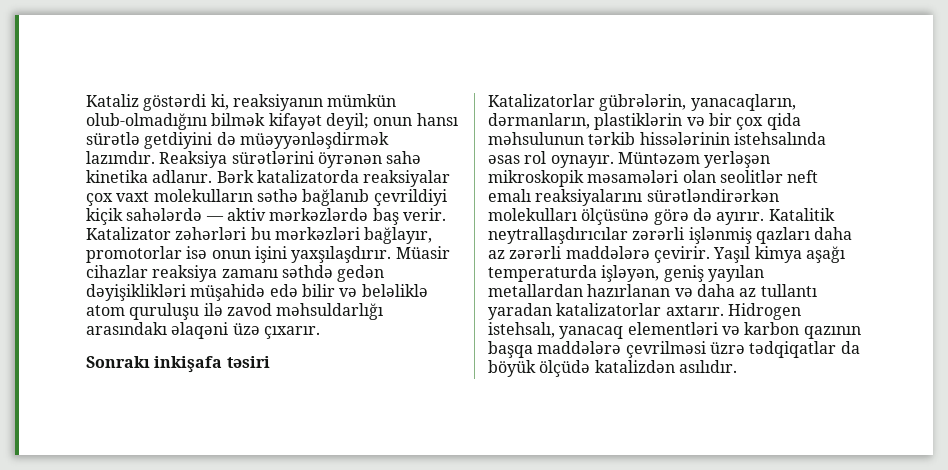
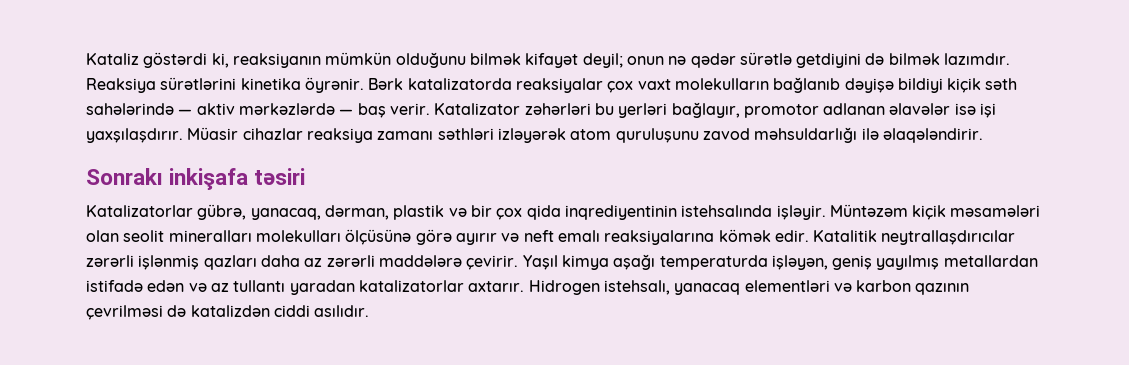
- Kataliz göstərdi ki, reaksiyanın mümkün olub-olmadığını bilmək kifayət deyil; onun hansı sürətlə getdiyini də müəyyənləşdirmək lazımdır.
+ Kataliz göstərdi ki, reaksiyanın mümkün olduğunu bilmək kifayət deyil; onun nə qədər sürətlə getdiyini də bilmək lazımdır.
- Reaksiya sürətlərini öyrənən sahə kinetika adlanır.
+ Reaksiya sürətlərini kinetika öyrənir.
- Bərk katalizatorda reaksiyalar çox vaxt molekulların səthə bağlanıb çevrildiyi kiçik sahələrdə — aktiv mərkəzlərdə baş verir.
+ Bərk katalizatorda reaksiyalar çox vaxt molekulların bağlanıb dəyişə bildiyi kiçik səth sahələrində — aktiv mərkəzlərdə — baş verir.
- Katalizator zəhərləri bu mərkəzləri bağlayır, promotorlar isə onun işini yaxşılaşdırır.
+ Katalizator zəhərləri bu yerləri bağlayır, promotor adlanan əlavələr isə işi yaxşılaşdırır.
- Müasir cihazlar reaksiya zamanı səthdə gedən dəyişiklikləri müşahidə edə bilir və beləliklə atom quruluşu ilə zavod məhsuldarlığı arasındakı əlaqəni üzə çıxarır.
+ Müasir cihazlar reaksiya zamanı səthləri izləyərək atom quruluşunu zavod məhsuldarlığı ilə əlaqələndirir.
  Sonrakı inkişafa təsiri
- Katalizatorlar gübrələrin, yanacaqların, dərmanların, plastiklərin və bir çox qida məhsulunun tərkib hissələrinin istehsalında əsas rol oynayır. Müntəzəm yerləşən mikroskopik məsamələri olan seolitlər neft emalı reaksiyalarını sürətləndirərkən molekulları ölçüsünə görə də ayırır.
+ Katalizatorlar gübrə, yanacaq, dərman, plastik və bir çox qida inqrediyentinin istehsalında işləyir. Müntəzəm kiçik məsamələri olan seolit mineralları molekulları ölçüsünə görə ayırır və neft emalı reaksiyalarına kömək edir.
- Yaşıl kimya aşağı temperaturda işləyən, geniş yayılan metallardan hazırlanan və daha az tullantı yaradan katalizatorlar axtarır.
+ Yaşıl kimya aşağı temperaturda işləyən, geniş yayılmış metallardan istifadə edən və az tullantı yaradan katalizatorlar axtarır.
- Hidrogen istehsalı, yanacaq elementləri və karbon qazının başqa maddələrə çevrilməsi üzrə tədqiqatlar da böyük ölçüdə katalizdən asılıdır.
+ Hidrogen istehsalı, yanacaq elementləri və karbon qazının çevrilməsi də katalizdən ciddi asılıdır.

